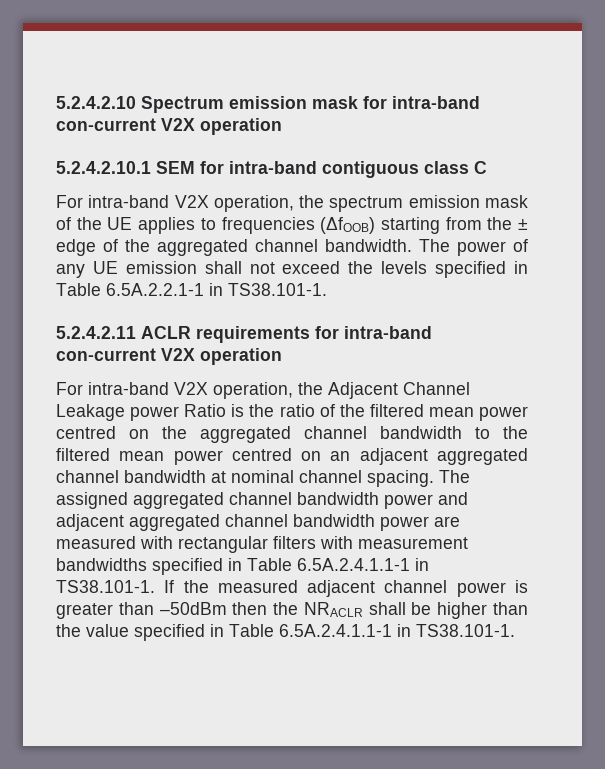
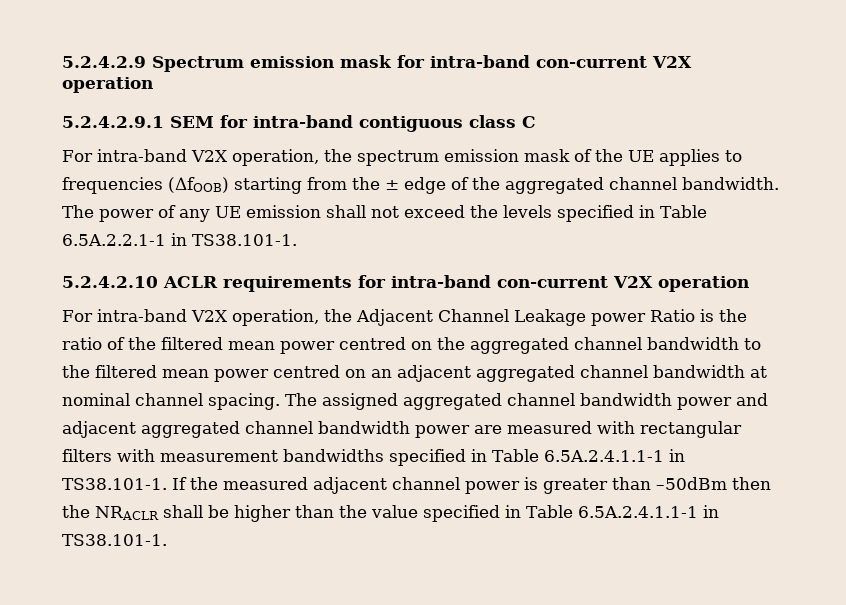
- 5.2.4.2.10 Spectrum emission mask for intra-band con-current V2X operation
+ 5.2.4.2.9 Spectrum emission mask for intra-band con-current V2X operation
- 5.2.4.2.10.1 SEM for intra-band contiguous class C
+ 5.2.4.2.9.1 SEM for intra-band contiguous class C
- 5.2.4.2.11 ACLR requirements for intra-band con-current V2X operation
+ 5.2.4.2.10 ACLR requirements for intra-band con-current V2X operation

